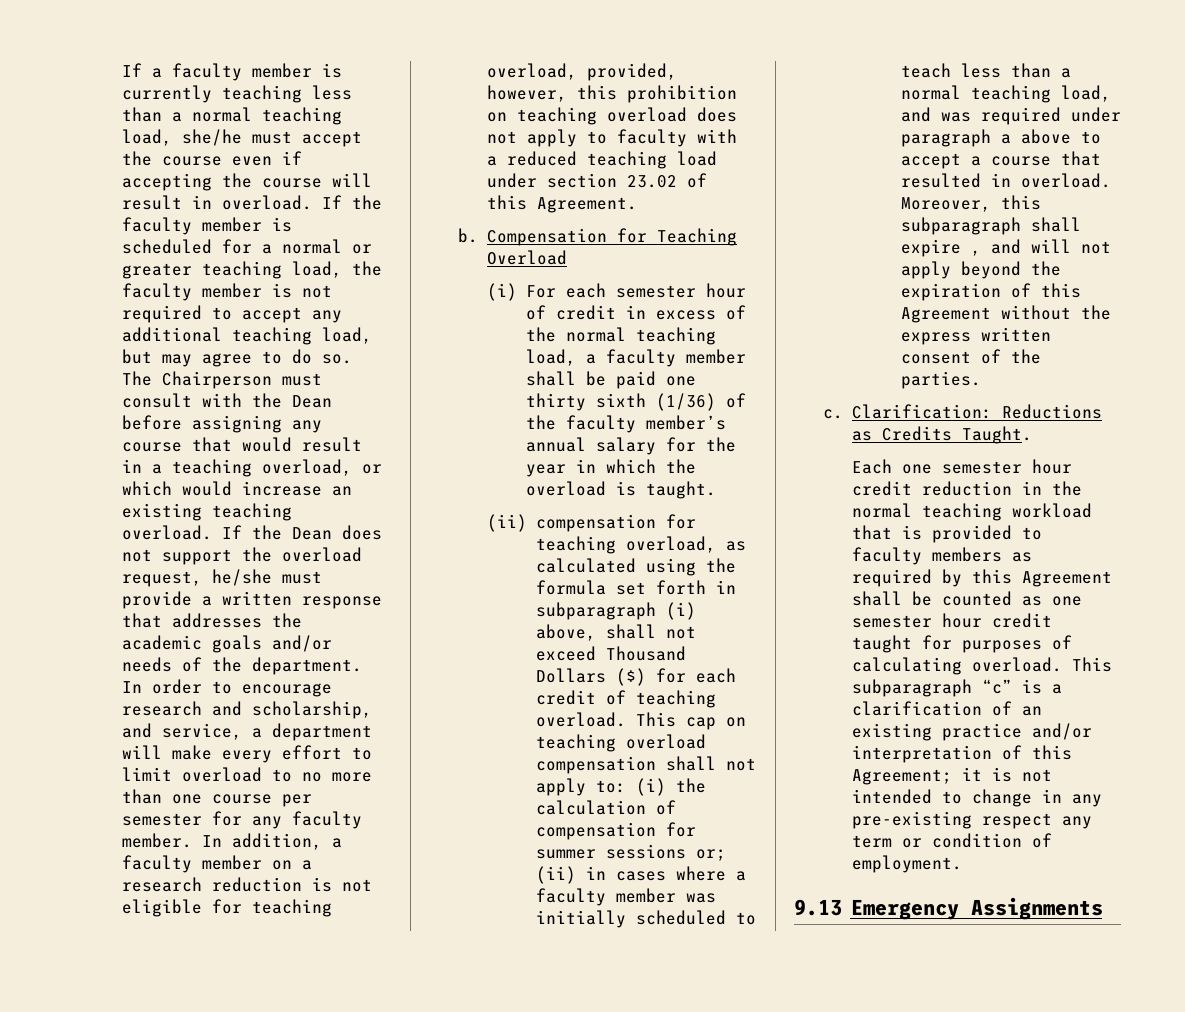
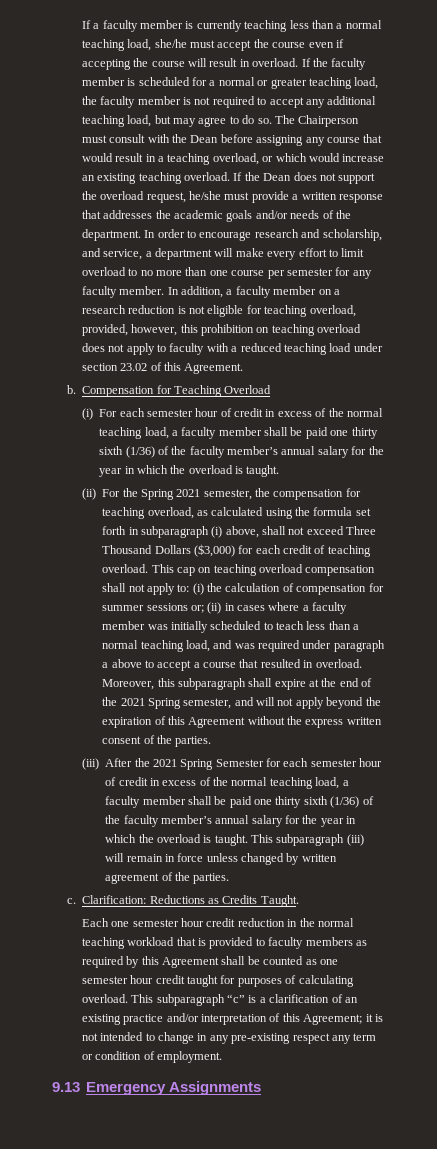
- (ii) compensation for teaching overload, as calculated using the formula set forth in subparagraph (i) above, shall not exceed Thousand Dollars ($) for each credit of teaching overload.
+ (ii) For the Spring 2021 semester, the compensation for teaching overload, as calculated using the formula set forth in subparagraph (i) above, shall not exceed Three Thousand Dollars ($3,000) for each credit of teaching overload.
- Moreover, this subparagraph shall expire , and will not apply beyond the expiration of this Agreement without the express written consent of the parties.
+ Moreover, this subparagraph shall expire at the end of the 2021 Spring semester, and will not apply beyond the expiration of this Agreement without the express written consent of the parties.
+ (iii) After the 2021 Spring Semester for each semester hour of credit in excess of the normal teaching load, a faculty member shall be paid one thirty sixth (1/36) of the faculty member’s annual salary for the year in which the overload is taught. This subparagraph (iii) will remain in force unless changed by written agreement of the parties.

